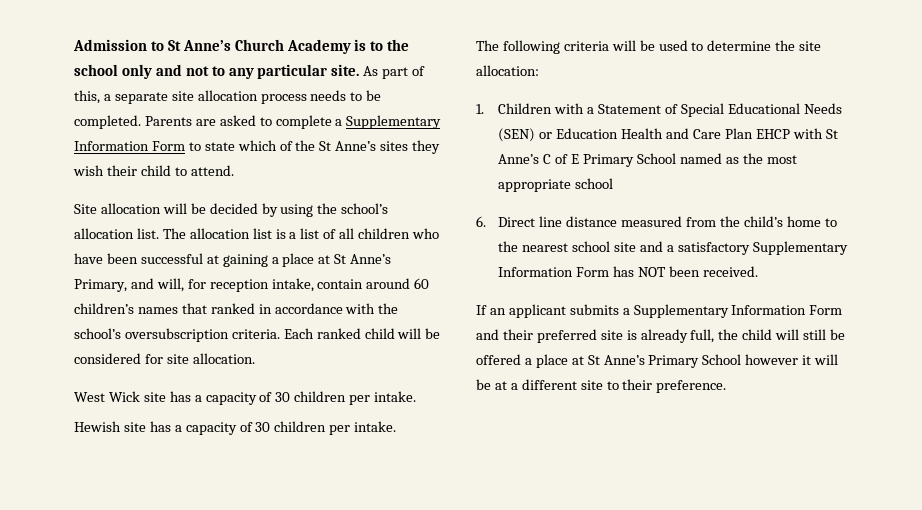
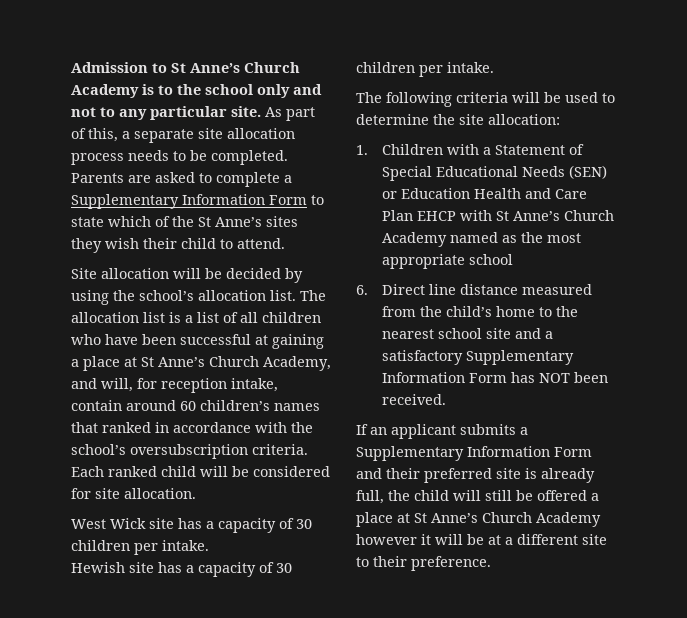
- The allocation list is a list of all children who have been successful at gaining a place at St Anne’s Primary, and will, for reception intake, contain around 60 children’s names that ranked in accordance with the school’s oversubscription criteria.
+ The allocation list is a list of all children who have been successful at gaining a place at St Anne’s Church Academy, and will, for reception intake, contain around 60 children’s names that ranked in accordance with the school’s oversubscription criteria.
- 1. Children with a Statement of Special Educational Needs (SEN) or Education Health and Care Plan EHCP with St Anne’s C of E Primary School named as the most appropriate school
+ 1. Children with a Statement of Special Educational Needs (SEN) or Education Health and Care Plan EHCP with St Anne’s Church Academy named as the most appropriate school
- If an applicant submits a Supplementary Information Form and their preferred site is already full, the child will still be offered a place at St Anne’s Primary School however it will be at a different site to their preference.
+ If an applicant submits a Supplementary Information Form and their preferred site is already full, the child will still be offered a place at St Anne’s Church Academy however it will be at a different site to their preference.

